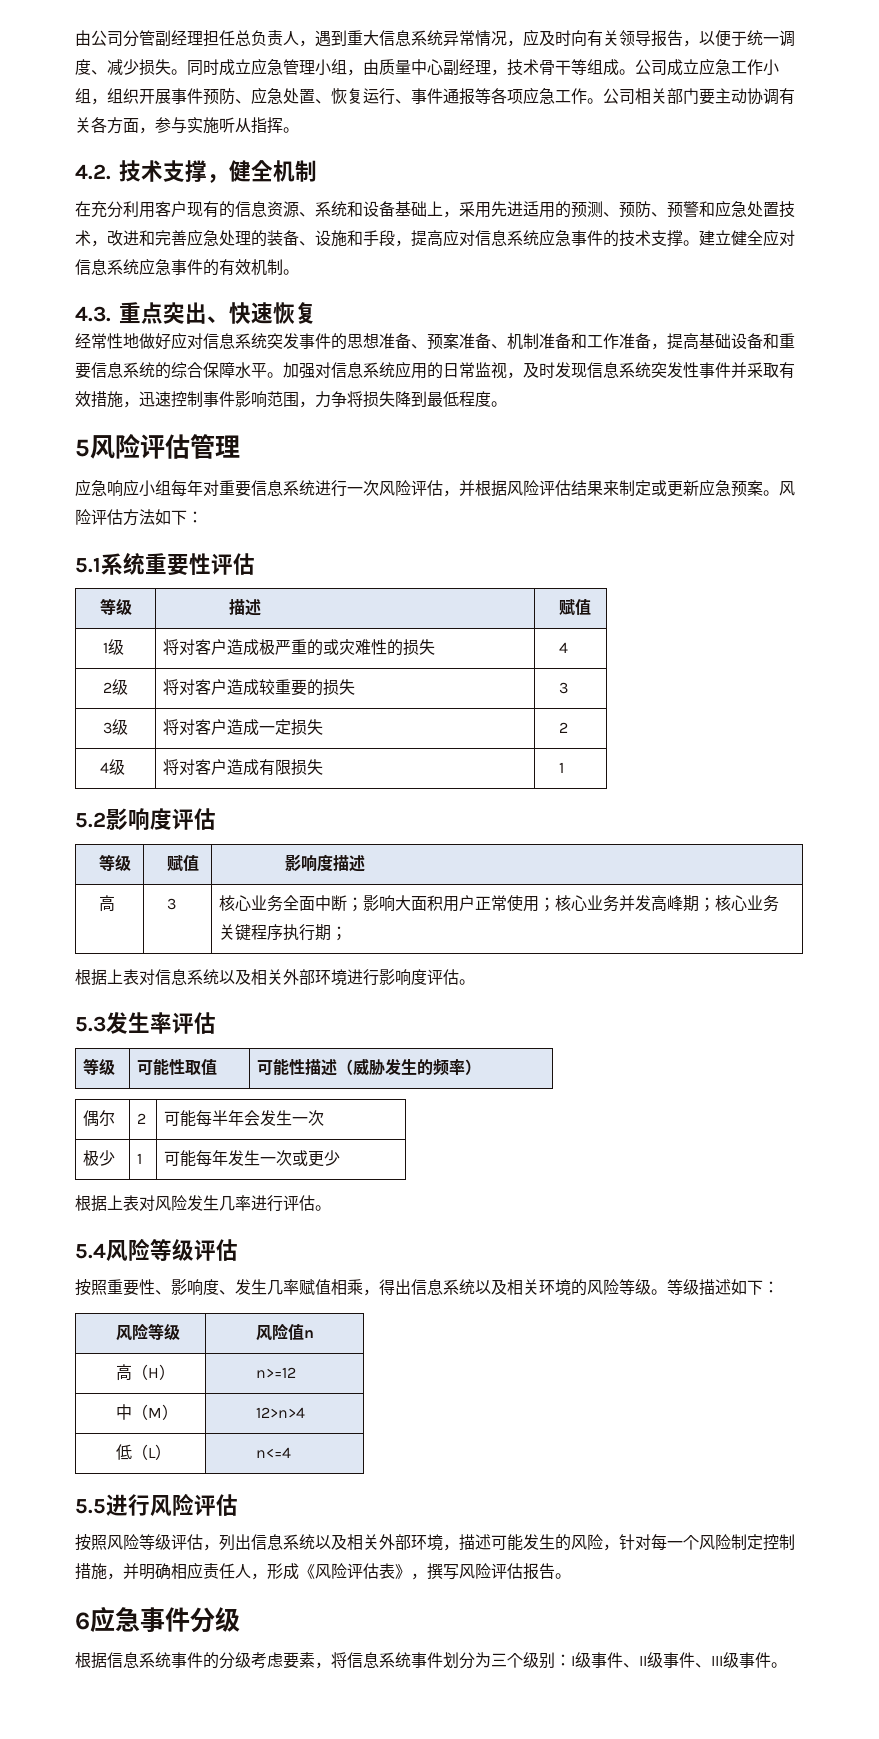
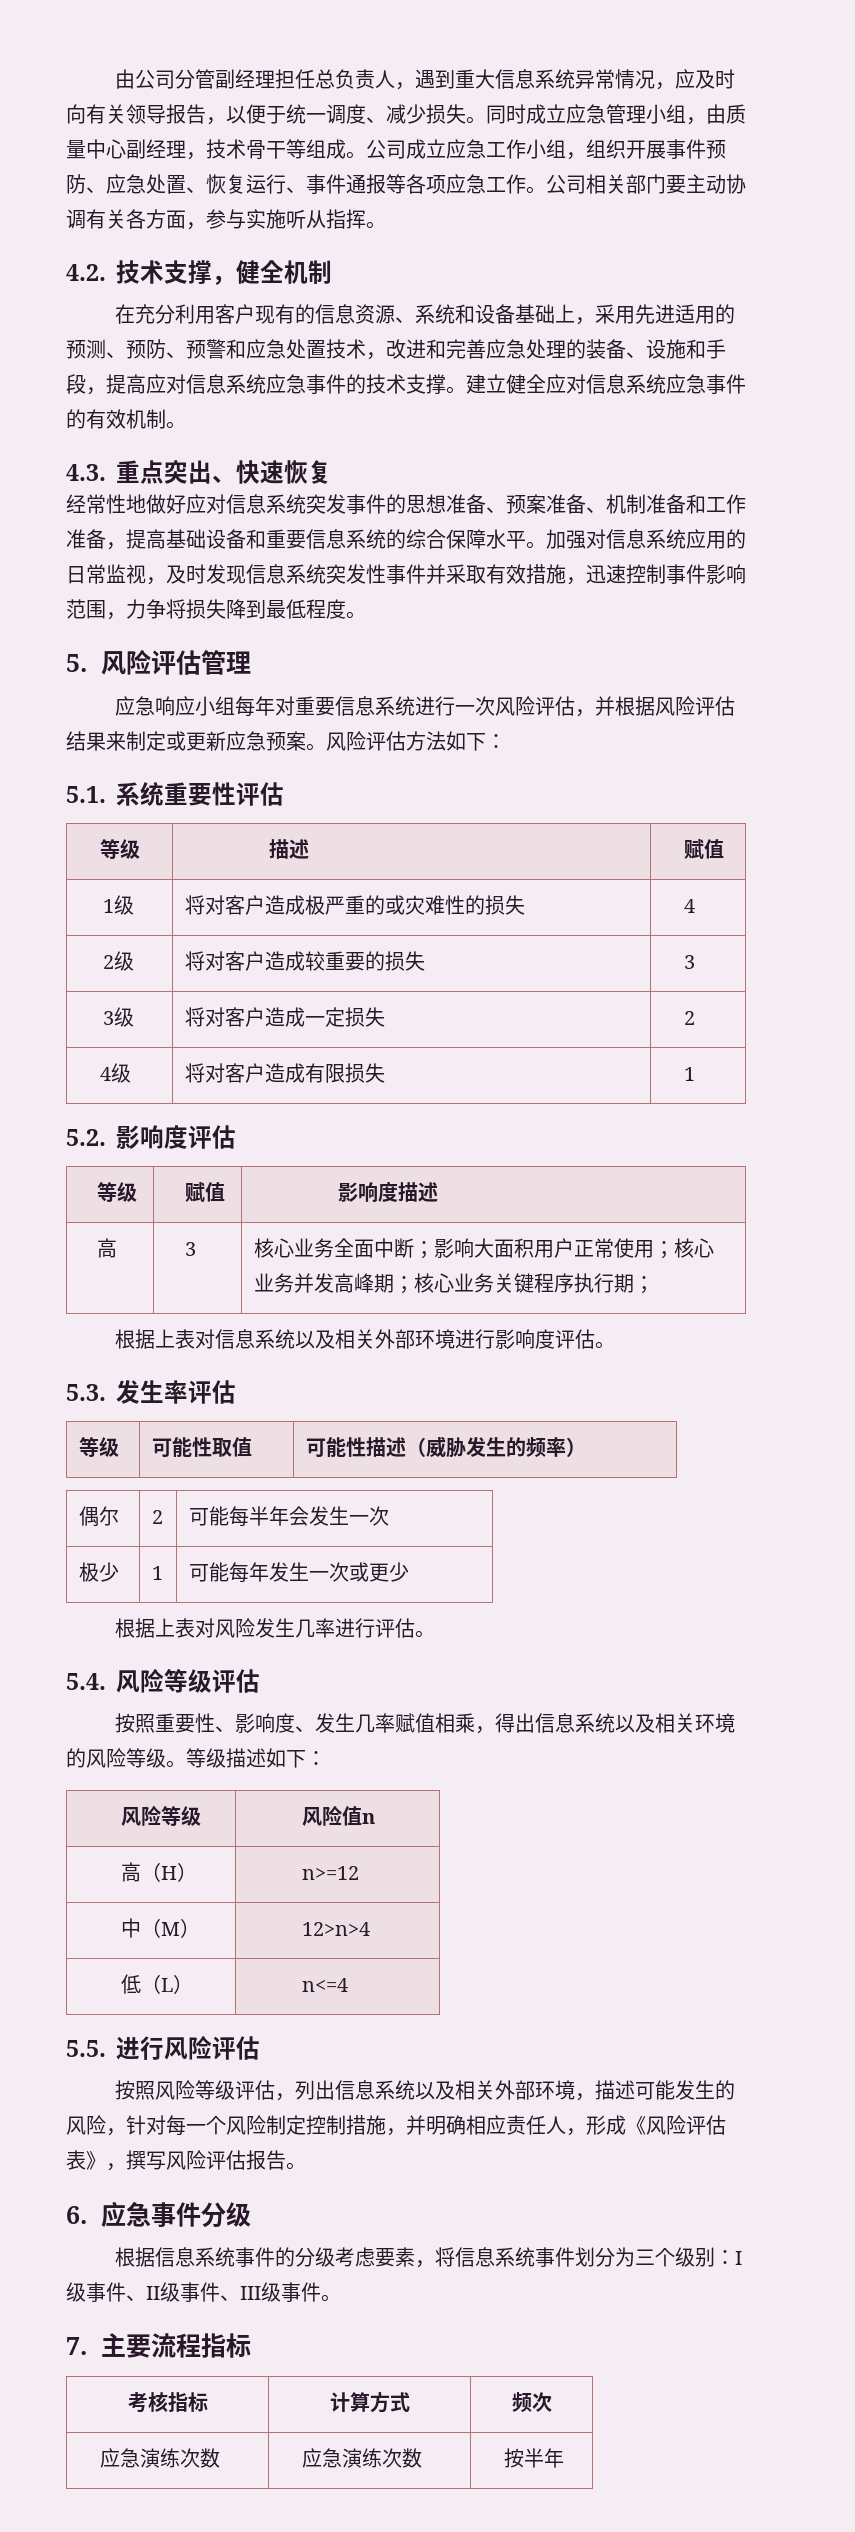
- 5风险评估管理
+ 5.风险评估管理
- 5.1系统重要性评估
+ 5.1.系统重要性评估
- 5.2影响度评估
+ 5.2.影响度评估
- 5.3发生率评估
+ 5.3.发生率评估
- 5.4风险等级评估
+ 5.4.风险等级评估
- 5.5进行风险评估
+ 5.5.进行风险评估
- 6应急事件分级
+ 6.应急事件分级
+ 7.主要流程指标
+ 考核指标 | 计算方式 | 频次
+ 应急演练次数 | 应急演练次数 | 按半年

